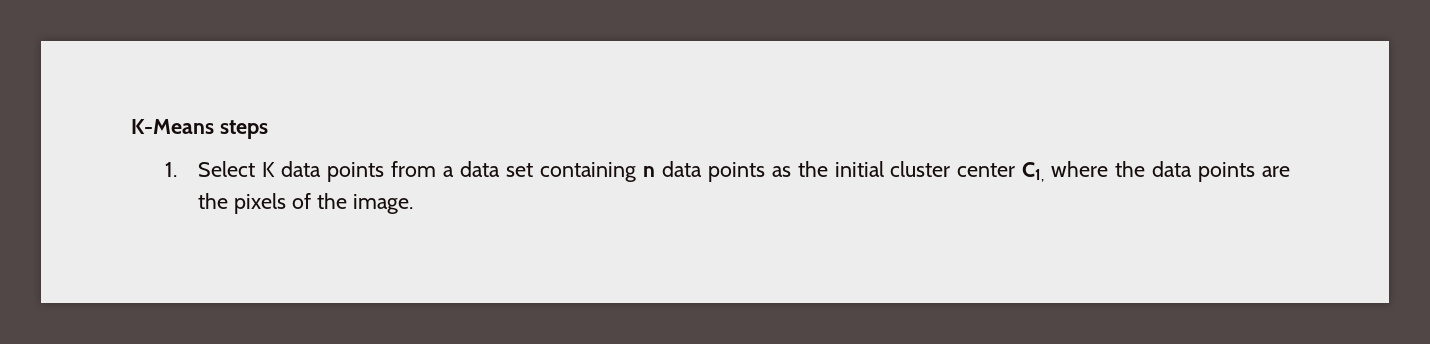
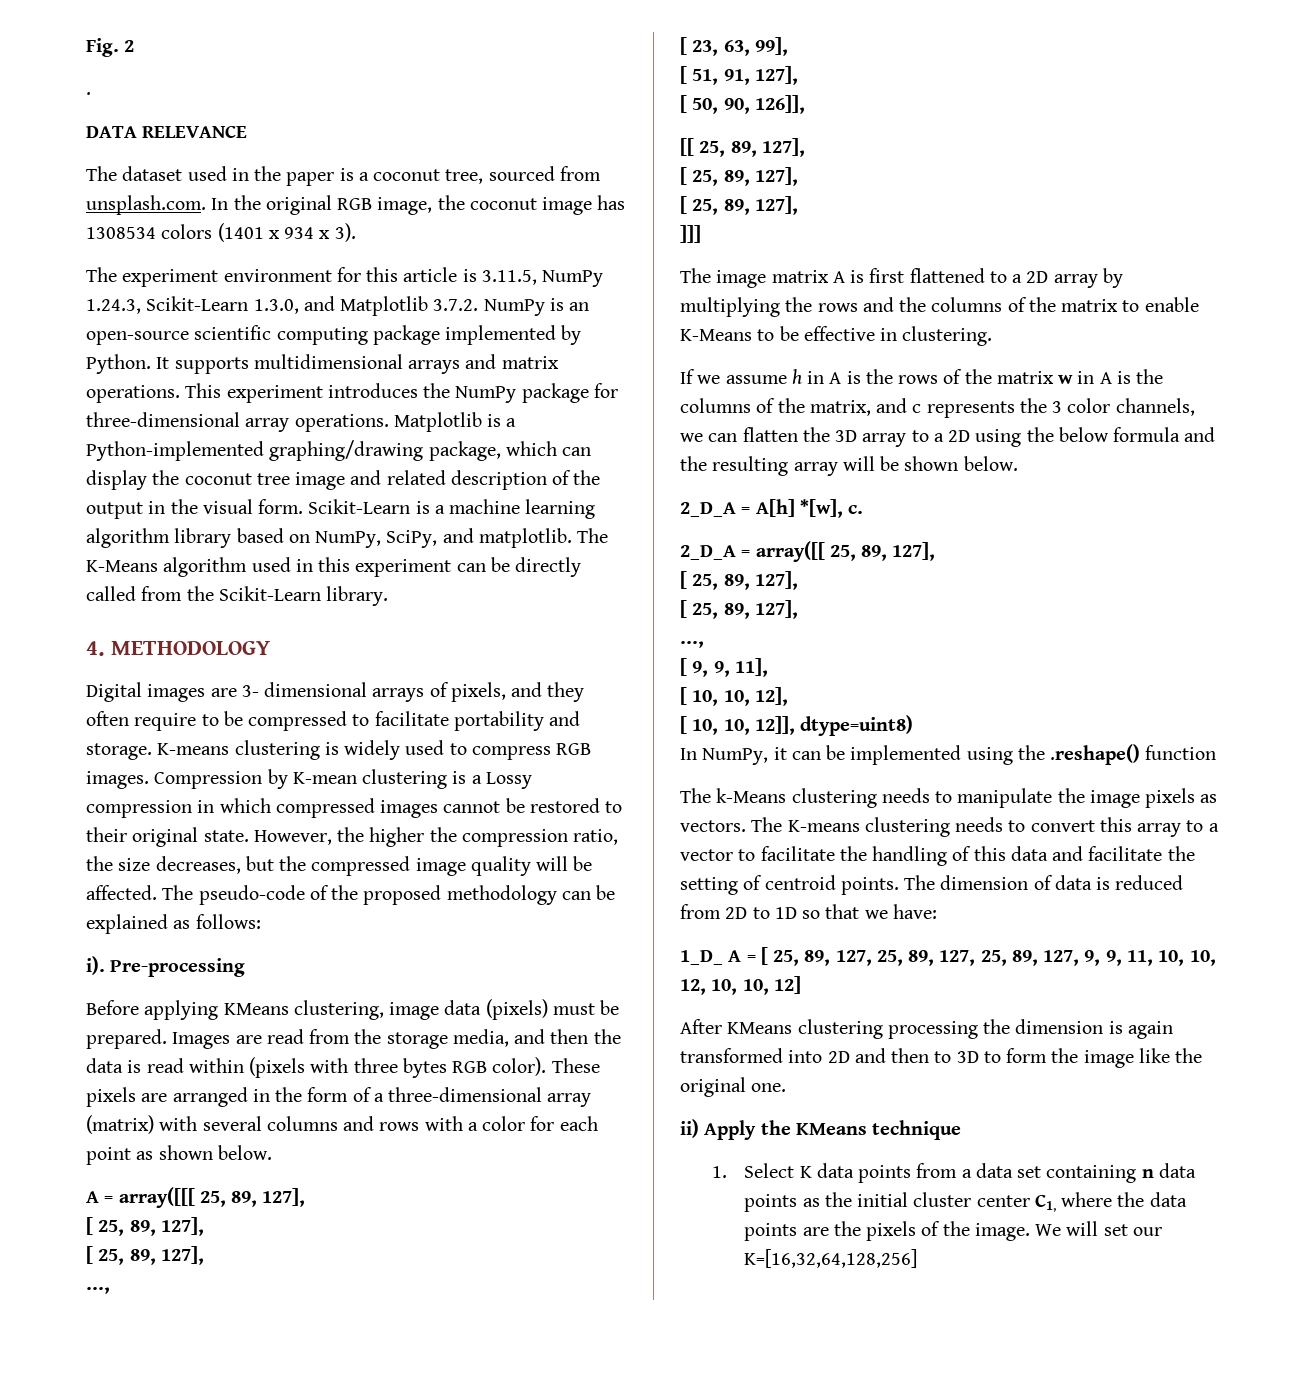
- K-Means steps
+ Fig. 2
+ .
+ DATA RELEVANCE
+ The dataset used in the paper is a coconut tree, sourced from unsplash.com. In the original RGB image, the coconut image has 1308534 colors (1401 x 934 x 3).
+ The experiment environment for this article is 3.11.5, NumPy 1.24.3, Scikit-Learn 1.3.0, and Matplotlib 3.7.2. NumPy is an open-source scientific computing package implemented by Python. It supports multidimensional arrays and matrix operations. This experiment introduces the NumPy package for three-dimensional array operations. Matplotlib is a Python-implemented graphing/drawing package, which can display the coconut tree image and related description of the output in the visual form. Scikit-Learn is a machine learning algorithm library based on NumPy, SciPy, and matplotlib. The K-Means algorithm used in this experiment can be directly called from the Scikit-Learn library.
+ 4. METHODOLOGY
+ Digital images are 3- dimensional arrays of pixels, and they often require to be compressed to facilitate portability and storage. K-means clustering is widely used to compress RGB images. Compression by K-mean clustering is a Lossy compression in which compressed images cannot be restored to their original state. However, the higher the compression ratio, the size decreases, but the compressed image quality will be affected. The pseudo-code of the proposed methodology can be explained as follows:
+ i). Pre-processing
+ Before applying KMeans clustering, image data (pixels) must be prepared. Images are read from the storage media, and then the data is read within (pixels with three bytes RGB color). These pixels are arranged in the form of a three-dimensional array (matrix) with several columns and rows with a color for each point as shown below.
+ A = array([[[ 25, 89, 127],
+ [ 25, 89, 127],
+ [ 25, 89, 127],
+ ...,
+ [ 23, 63, 99],
+ [ 51, 91, 127],
+ [ 50, 90, 126]],
+ [[ 25, 89, 127],
+ [ 25, 89, 127],
+ [ 25, 89, 127],
+ ]]]
+ The image matrix A is first flattened to a 2D array by multiplying the rows and the columns of the matrix to enable K-Means to be effective in clustering.
+ If we assume h in A is the rows of the matrix w in A is the columns of the matrix, and c represents the 3 color channels, we can flatten the 3D array to a 2D using the below formula and the resulting array will be shown below.
+ 2_D_A = A[h] *[w], c.
+ 2_D_A = array([[ 25, 89, 127],
+ [ 25, 89, 127],
+ [ 25, 89, 127],
+ ...,
+ [ 9, 9, 11],
+ [ 10, 10, 12],
+ [ 10, 10, 12]], dtype=uint8)
+ In NumPy, it can be implemented using the .reshape() function
+ The k-Means clustering needs to manipulate the image pixels as vectors. The K-means clustering needs to convert this array to a vector to facilitate the handling of this data and facilitate the setting of centroid points. The dimension of data is reduced from 2D to 1D so that we have:
+ 1_D_ A = [ 25, 89, 127, 25, 89, 127, 25, 89, 127, 9, 9, 11, 10, 10, 12, 10, 10, 12]
+ After KMeans clustering processing the dimension is again transformed into 2D and then to 3D to form the image like the original one.
+ ii) Apply the KMeans technique
+ We will set our K=[16,32,64,128,256]

